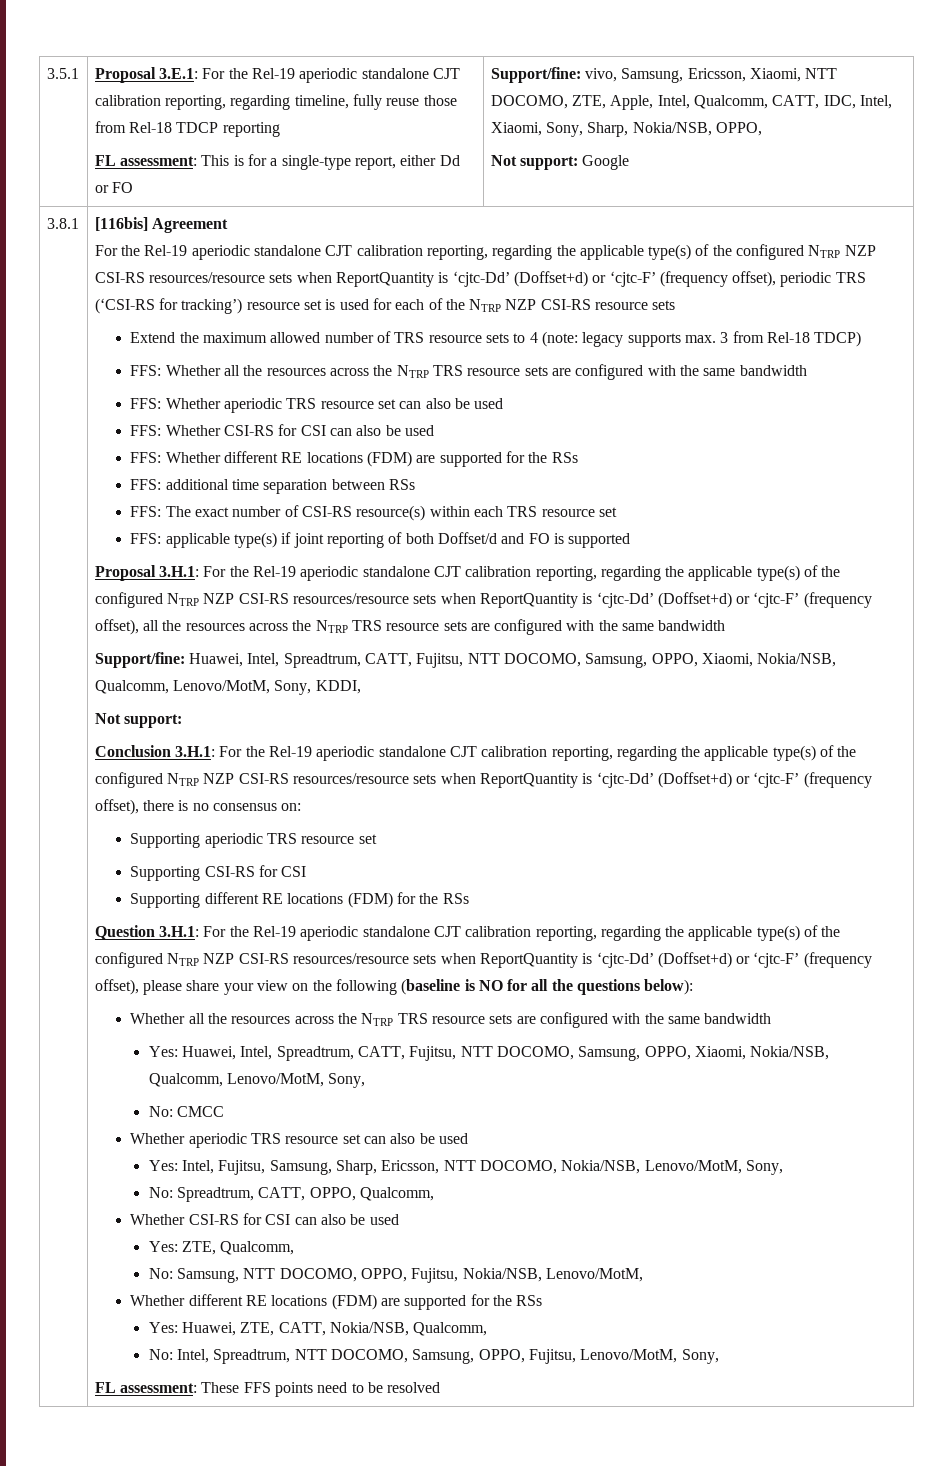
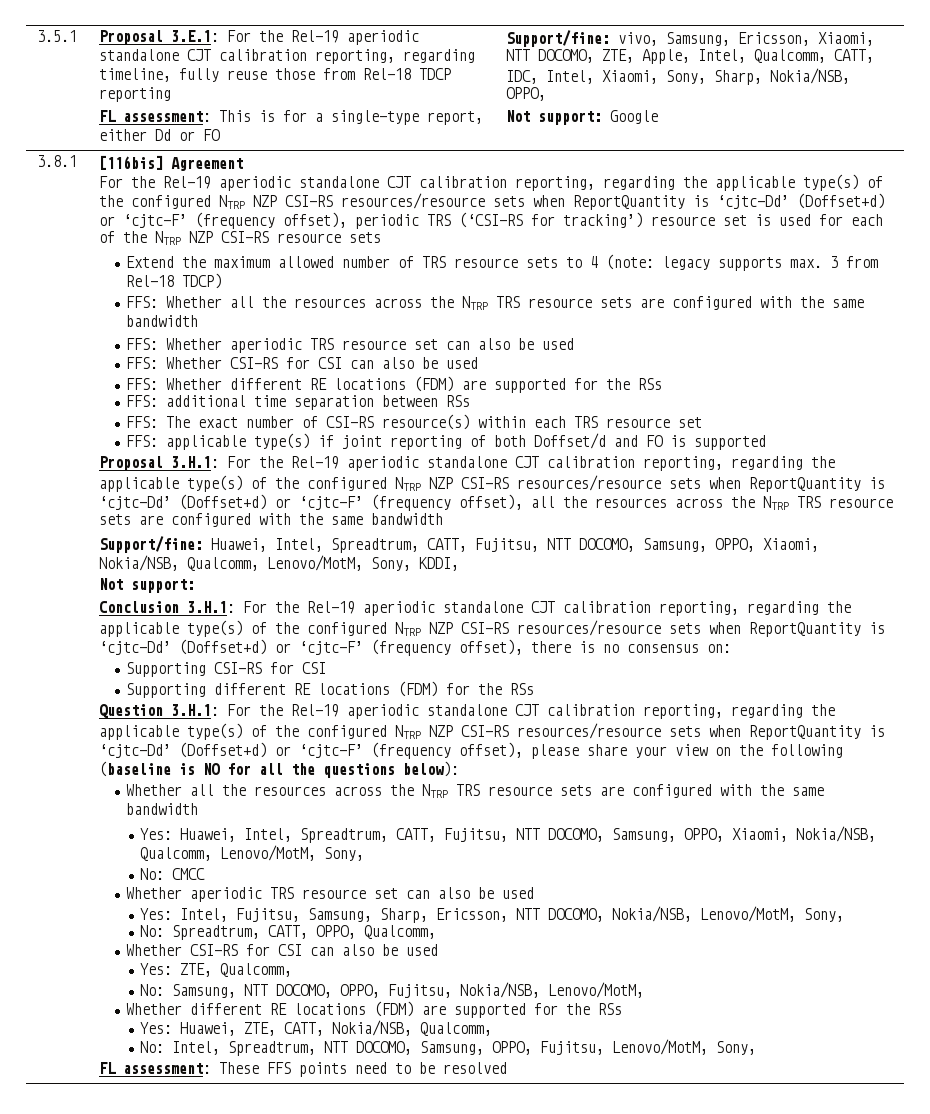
- Supporting aperiodic TRS resource set

